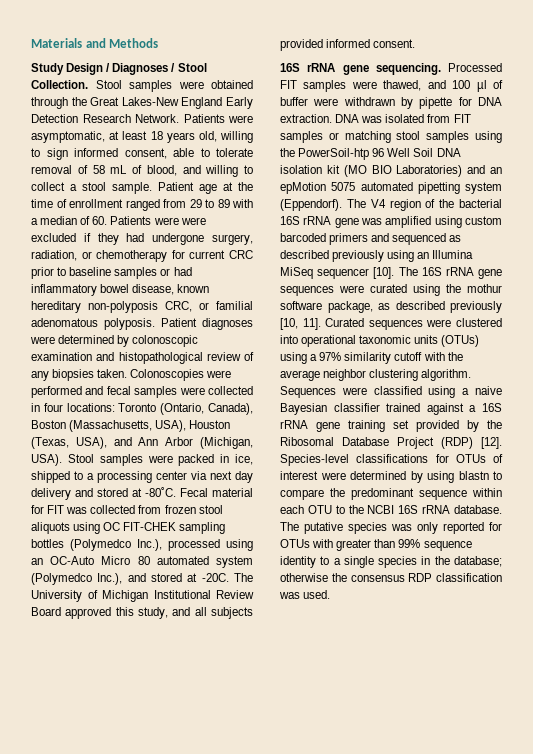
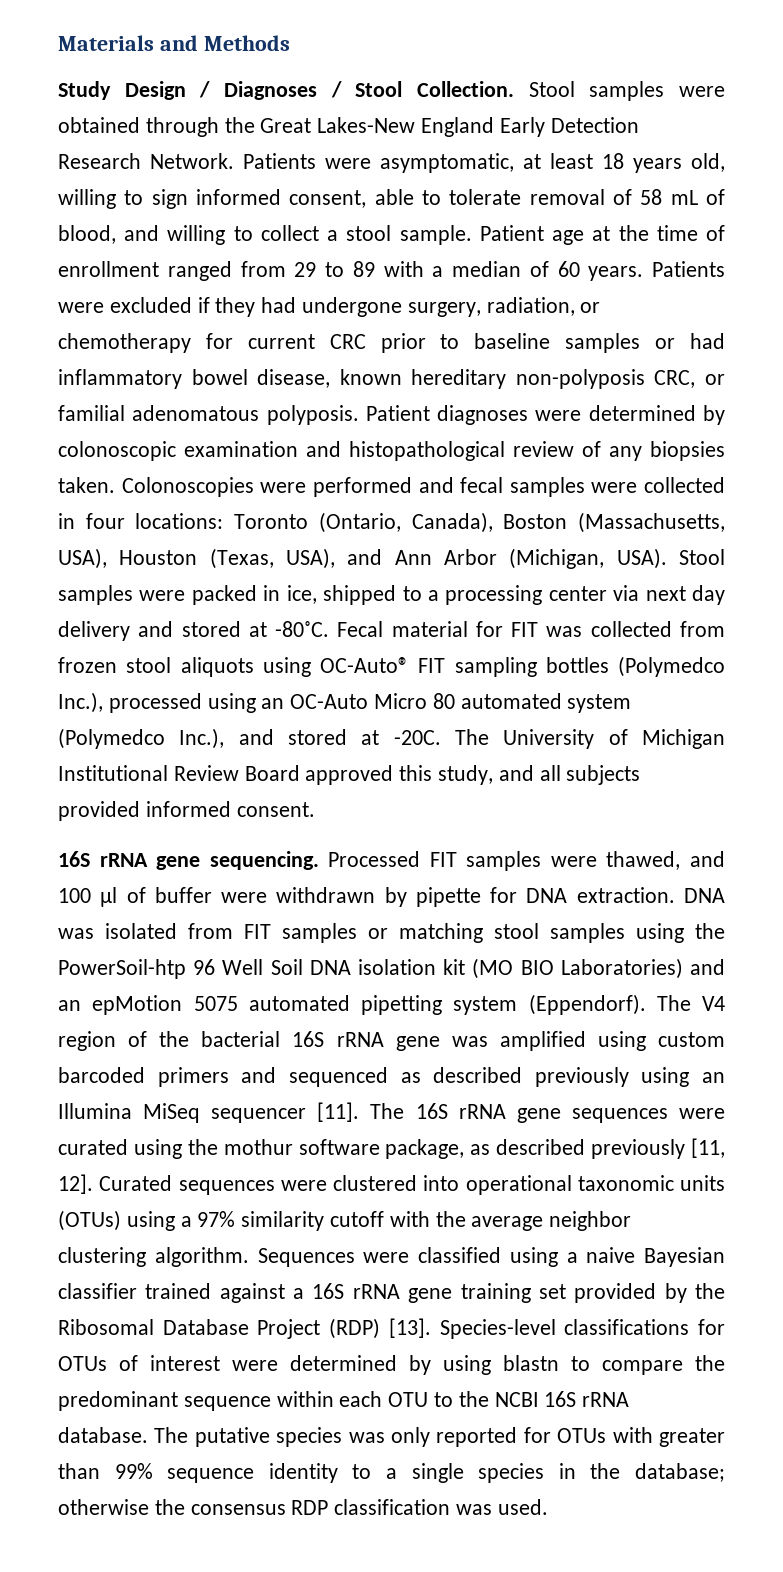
- Patient age at the time of enrollment ranged from 29 to 89 with a median of 60. Patients were were excluded if they had undergone surgery, radiation, or chemotherapy for current CRC prior to baseline samples or had inflammatory bowel disease, known hereditary non-polyposis CRC, or familial adenomatous polyposis.
+ Patient age at the time of enrollment ranged from 29 to 89 with a median of 60 years. Patients were excluded if they had undergone surgery, radiation, or chemotherapy for current CRC prior to baseline samples or had inflammatory bowel disease, known hereditary non-polyposis CRC, or familial adenomatous polyposis.
- Fecal material for FIT was collected from frozen stool aliquots using OC FIT-CHEK sampling bottles (Polymedco Inc.), processed using an OC-Auto Micro 80 automated system (Polymedco Inc.), and stored at -20C.
+ Fecal material for FIT was collected from frozen stool aliquots using OC-Auto® FIT sampling bottles (Polymedco Inc.), processed using an OC-Auto Micro 80 automated system (Polymedco Inc.), and stored at -20C.
- The V4 region of the bacterial 16S rRNA gene was amplified using custom barcoded primers and sequenced as described previously using an Illumina MiSeq sequencer [10].
+ The V4 region of the bacterial 16S rRNA gene was amplified using custom barcoded primers and sequenced as described previously using an Illumina MiSeq sequencer [11].
- The 16S rRNA gene sequences were curated using the mothur software package, as described previously [10, 11].
+ The 16S rRNA gene sequences were curated using the mothur software package, as described previously [11, 12].
- Sequences were classified using a naive Bayesian classifier trained against a 16S rRNA gene training set provided by the Ribosomal Database Project (RDP) [12].
+ Sequences were classified using a naive Bayesian classifier trained against a 16S rRNA gene training set provided by the Ribosomal Database Project (RDP) [13].

